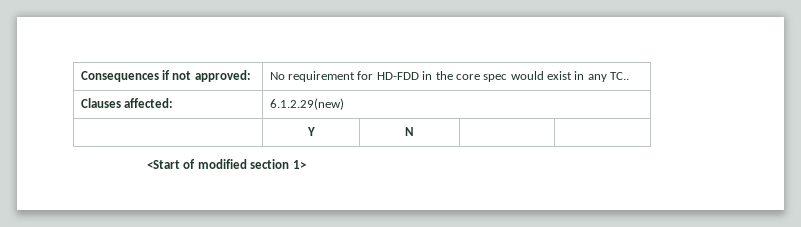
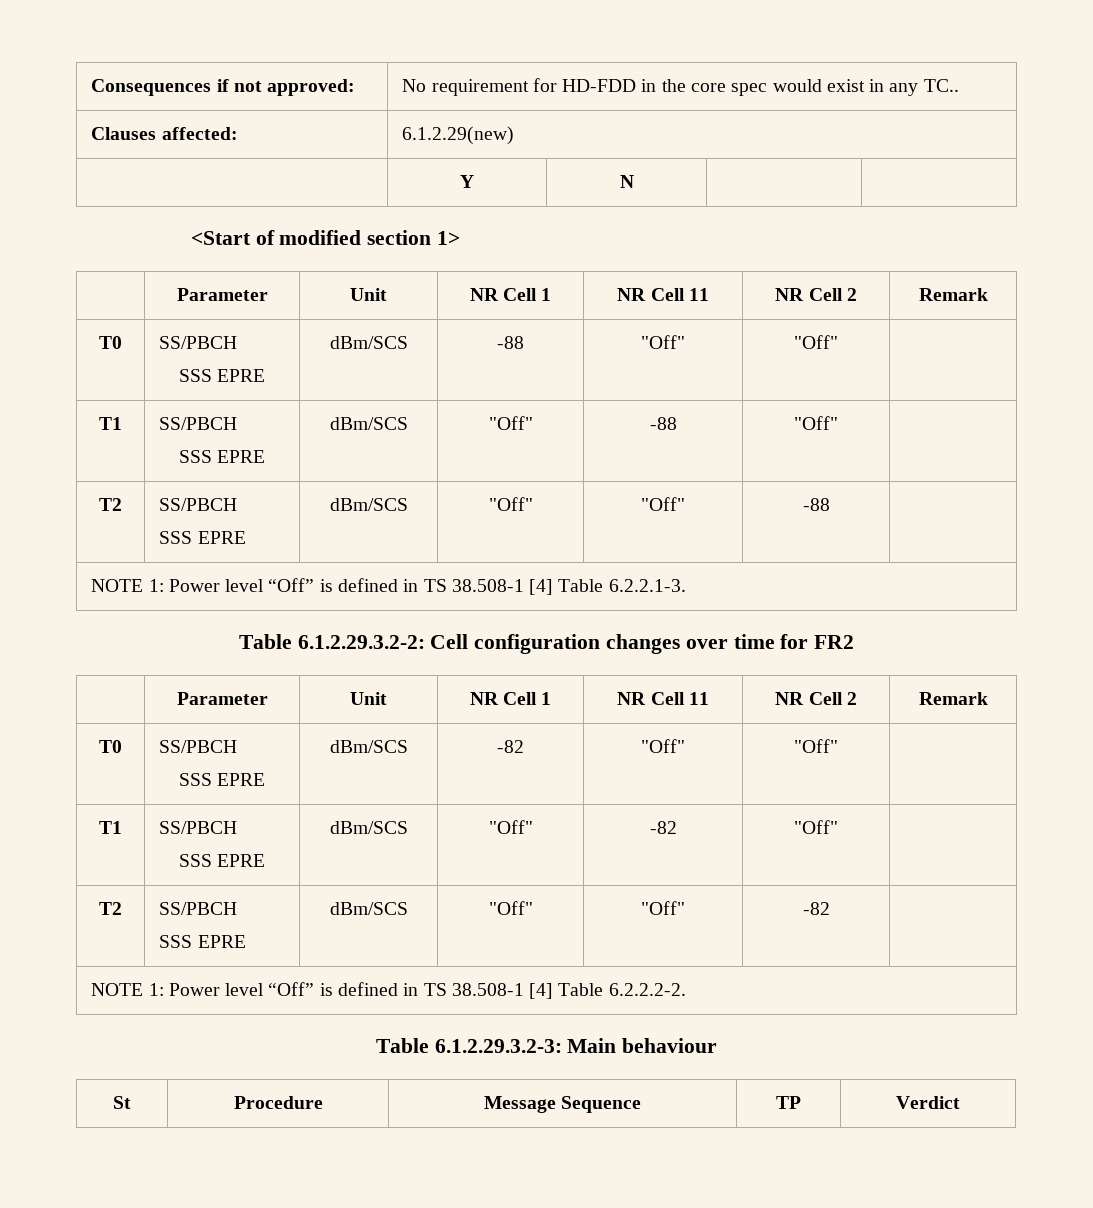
  <Start of modified section 1>
+ | Parameter | Unit | NR Cell 1 | NR Cell 11 | NR Cell 2 | Remark
+ T0 | SS/PBCH
+ SSS EPRE | dBm/SCS | -88 | "Off" | "Off" |
+ T1 | SS/PBCH
+ SSS EPRE | dBm/SCS | "Off" | -88 | "Off" |
+ T2 | SS/PBCH
+ SSS EPRE | dBm/SCS | "Off" | "Off" | -88 |
+ NOTE 1: Power level “Off” is defined in TS 38.508-1 [4] Table 6.2.2.1-3.
+ Table 6.1.2.29.3.2-2: Cell configuration changes over time for FR2
+ | Parameter | Unit | NR Cell 1 | NR Cell 11 | NR Cell 2 | Remark
+ T0 | SS/PBCH
+ SSS EPRE | dBm/SCS | -82 | "Off" | "Off" |
+ T1 | SS/PBCH
+ SSS EPRE | dBm/SCS | "Off" | -82 | "Off" |
+ T2 | SS/PBCH
+ SSS EPRE | dBm/SCS | "Off" | "Off" | -82 |
+ NOTE 1: Power level “Off” is defined in TS 38.508-1 [4] Table 6.2.2.2-2.
+ Table 6.1.2.29.3.2-3: Main behaviour
+ St | Procedure | Message Sequence | TP | Verdict

